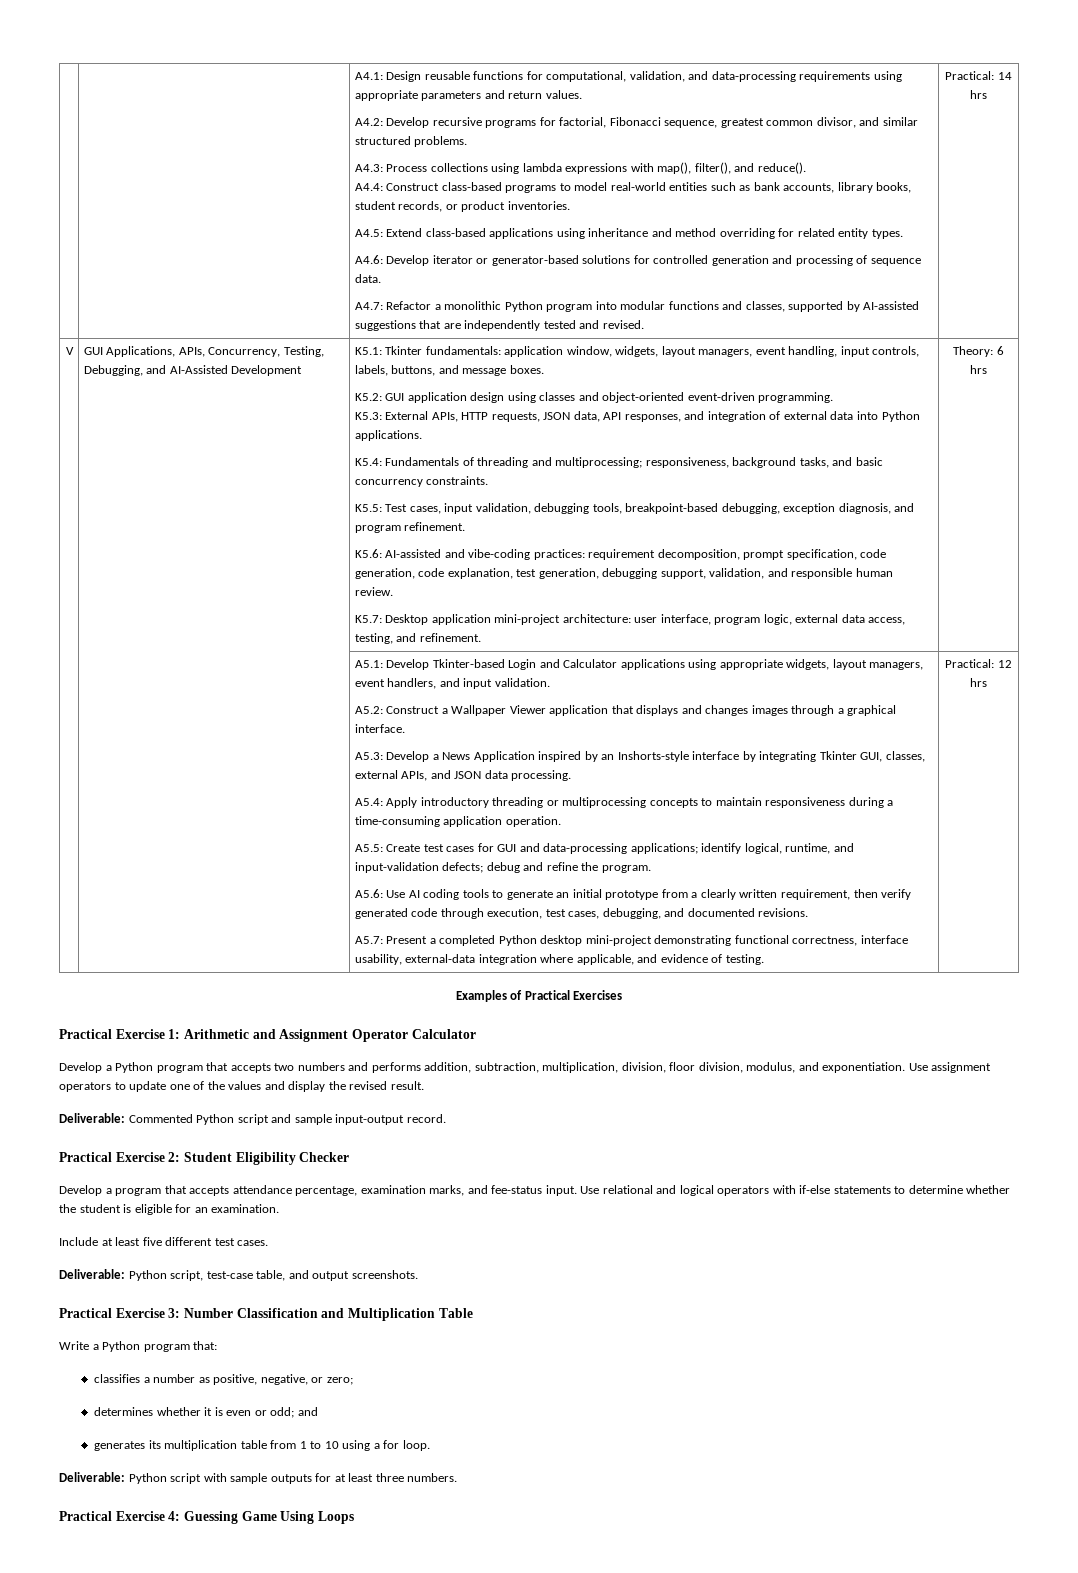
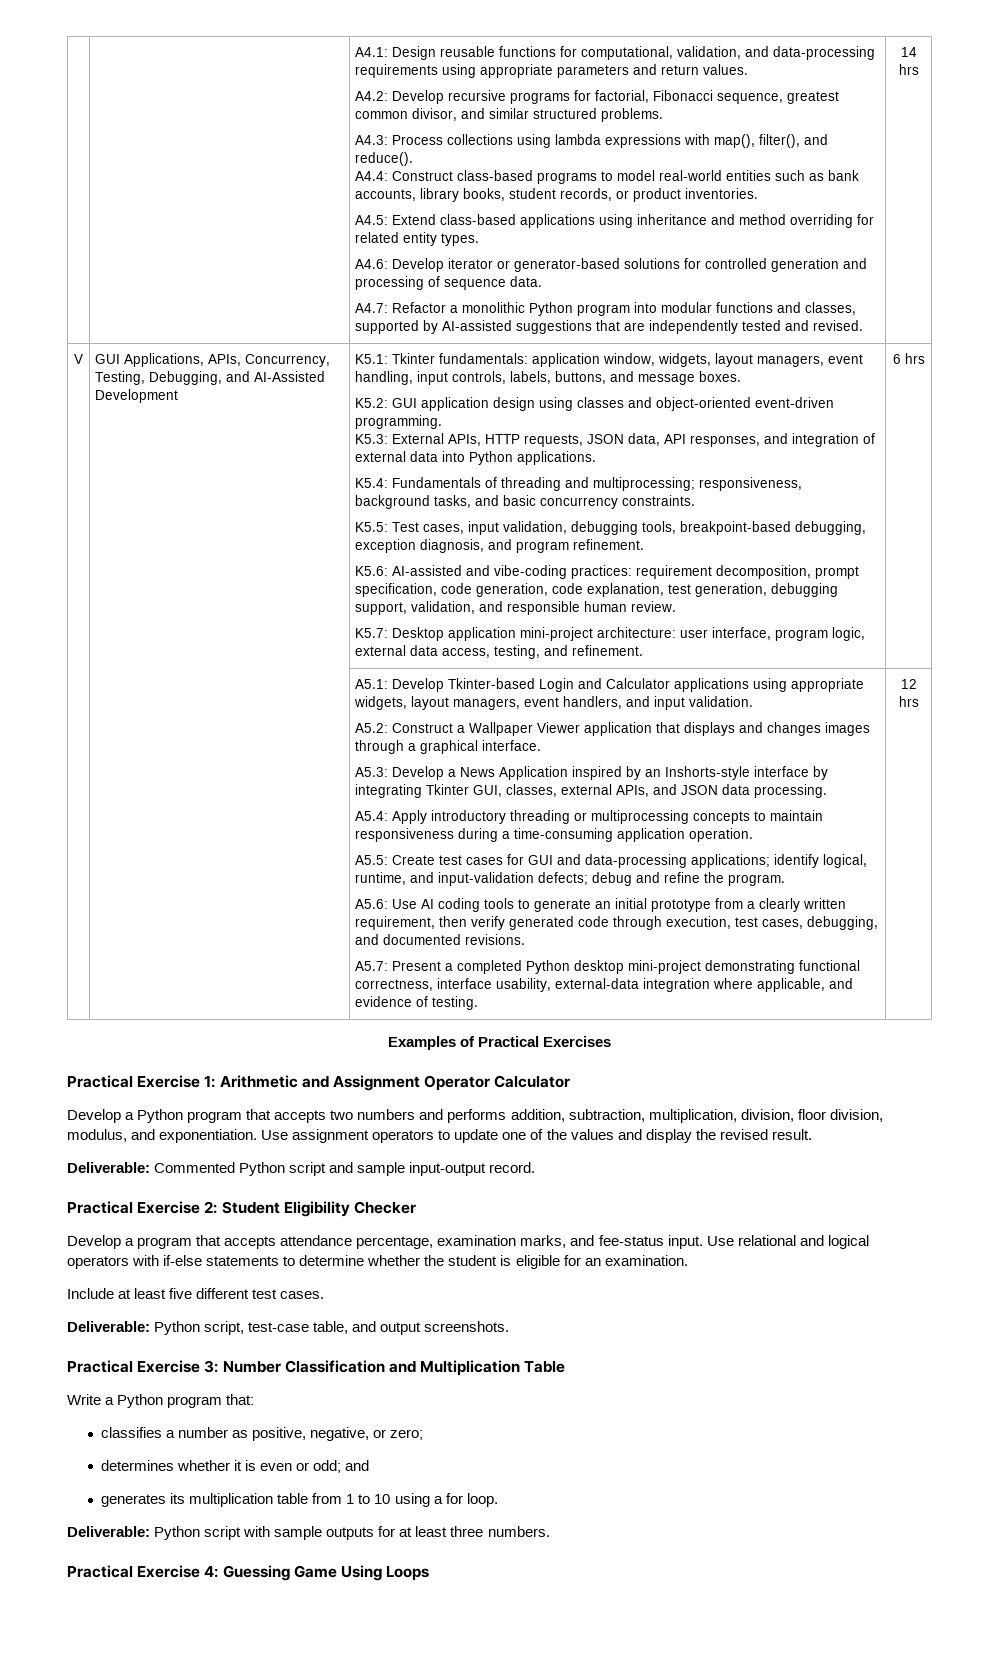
- Practical: 14 hrs
+ 14 hrs
- Theory: 6 hrs
+ 6 hrs
- Practical: 12 hrs
+ 12 hrs

